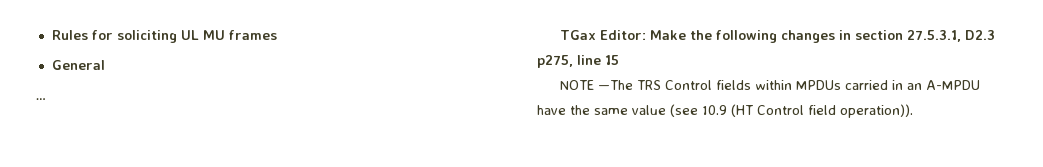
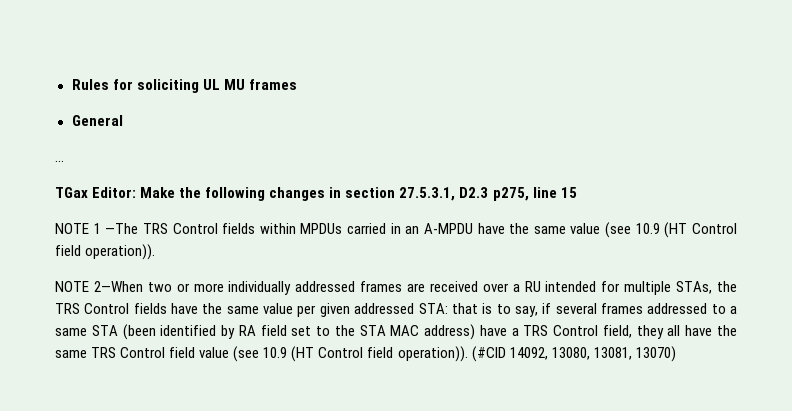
- NOTE —The TRS Control fields within MPDUs carried in an A-MPDU have the same value (see 10.9 (HT Control field operation)).
+ NOTE 1 —The TRS Control fields within MPDUs carried in an A-MPDU have the same value (see 10.9 (HT Control field operation)).
+ NOTE 2—When two or more individually addressed frames are received over a RU intended for multiple STAs, the TRS Control fields have the same value per given addressed STA: that is to say, if several frames addressed to a same STA (been identified by RA field set to the STA MAC address) have a TRS Control field, they all have the same TRS Control field value (see 10.9 (HT Control field operation)). (#CID 14092, 13080, 13081, 13070)

